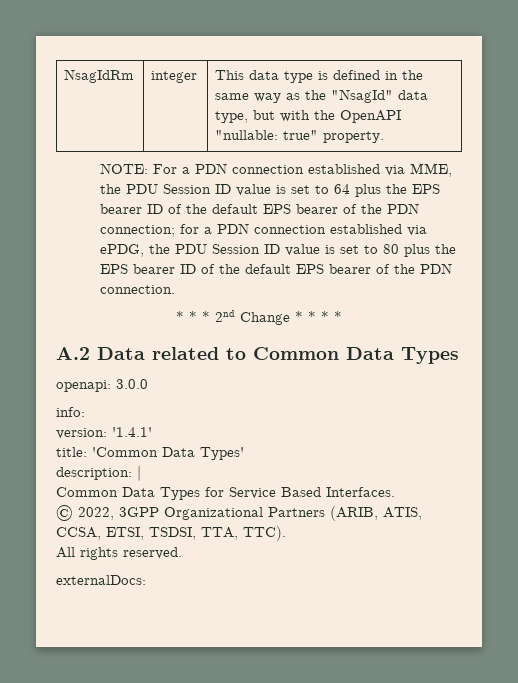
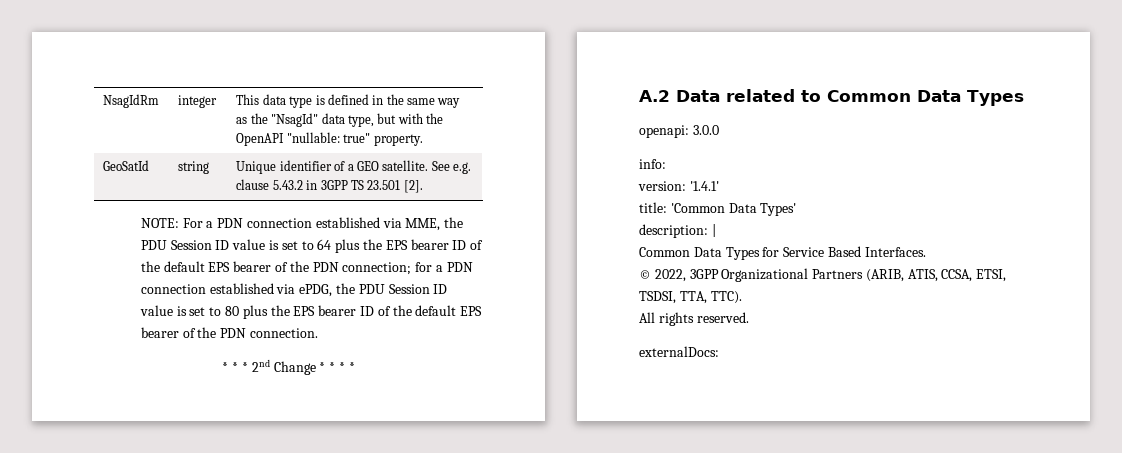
+ GeoSatId | string | Unique identifier of a GEO satellite. See e.g. clause 5.43.2 in 3GPP TS 23.501 [2].

